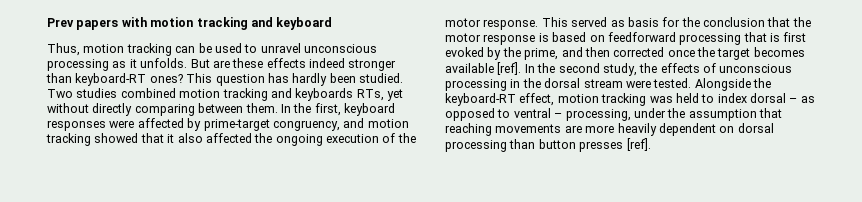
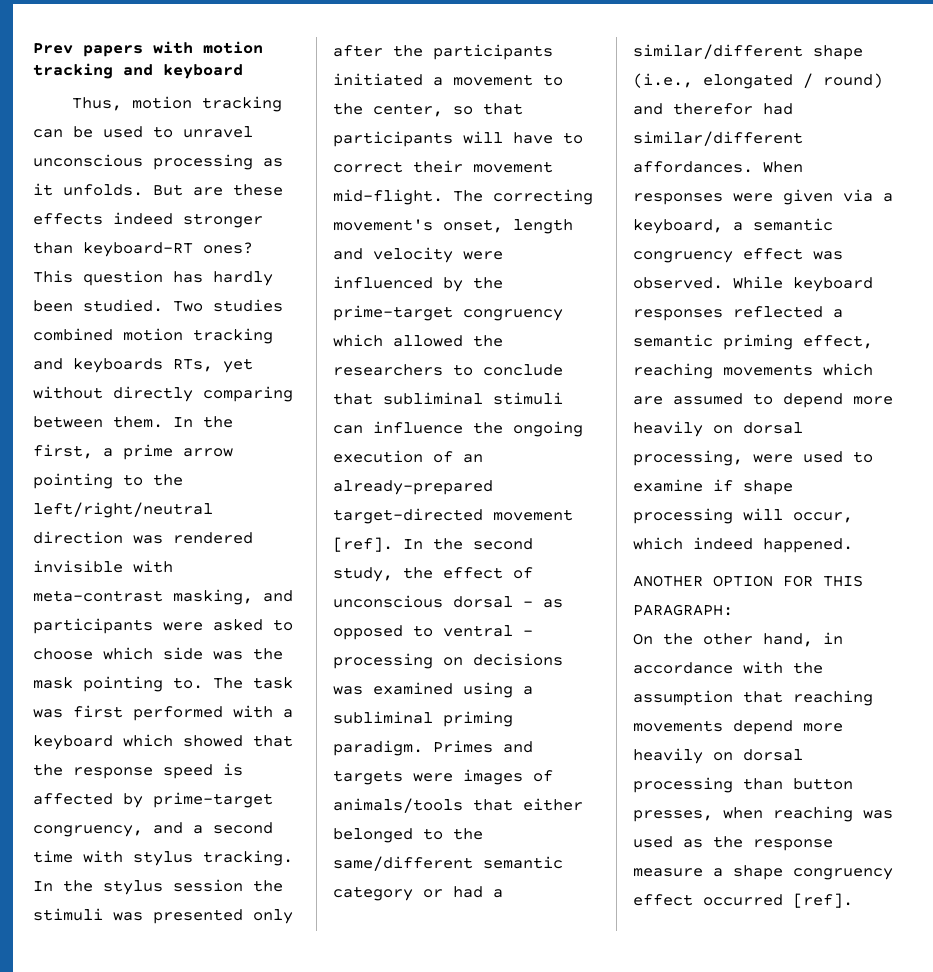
- In the first, keyboard responses were affected by prime-target congruency, and motion tracking showed that it also affected the ongoing execution of the motor response. This served as basis for the conclusion that the motor response is based on feedforward processing that is first evoked by the prime, and then corrected once the target becomes available [ref].
+ In the first, a prime arrow pointing to the left/right/neutral direction was rendered invisible with meta-contrast masking, and participants were asked to choose which side was the mask pointing to. The task was first performed with a keyboard which showed that the response speed is affected by prime-target congruency, and a second time with stylus tracking. In the stylus session the stimuli was presented only after the participants initiated a movement to the center, so that participants will have to correct their movement mid-flight. The correcting movement's onset, length and velocity were influenced by the prime-target congruency which allowed the researchers to conclude that subliminal stimuli can influence the ongoing execution of an already-prepared target-directed movement [ref].
- In the second study, the effects of unconscious processing in the dorsal stream were tested. Alongside the keyboard-RT effect, motion tracking was held to index dorsal – as opposed to ventral – processing, under the assumption that reaching movements are more heavily dependent on dorsal processing than button presses [ref].
+ In the second study, the effect of unconscious dorsal – as opposed to ventral – processing on decisions was examined using a subliminal priming paradigm. Primes and targets were images of animals/tools that either belonged to the same/different semantic category or had a similar/different shape (i.e., elongated / round) and therefor had similar/different affordances. When responses were given via a keyboard, a semantic congruency effect was observed. While keyboard responses reflected a semantic priming effect, reaching movements which are assumed to depend more heavily on dorsal processing, were used to examine if shape processing will occur, which indeed happened.
+ ANOTHER OPTION FOR THIS PARAGRAPH:
+ On the other hand, in accordance with the assumption that reaching movements depend more heavily on dorsal processing than button presses, when reaching was used as the response measure a shape congruency effect occurred [ref].

